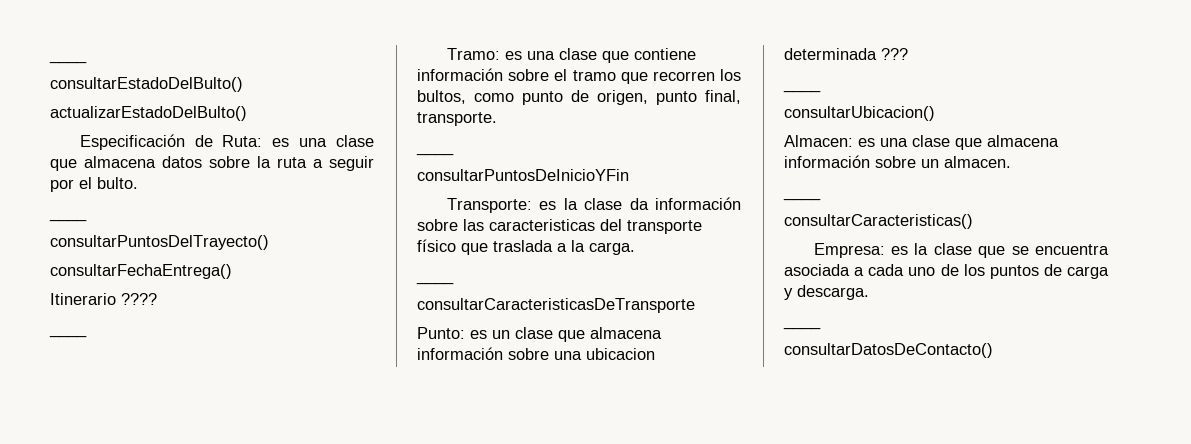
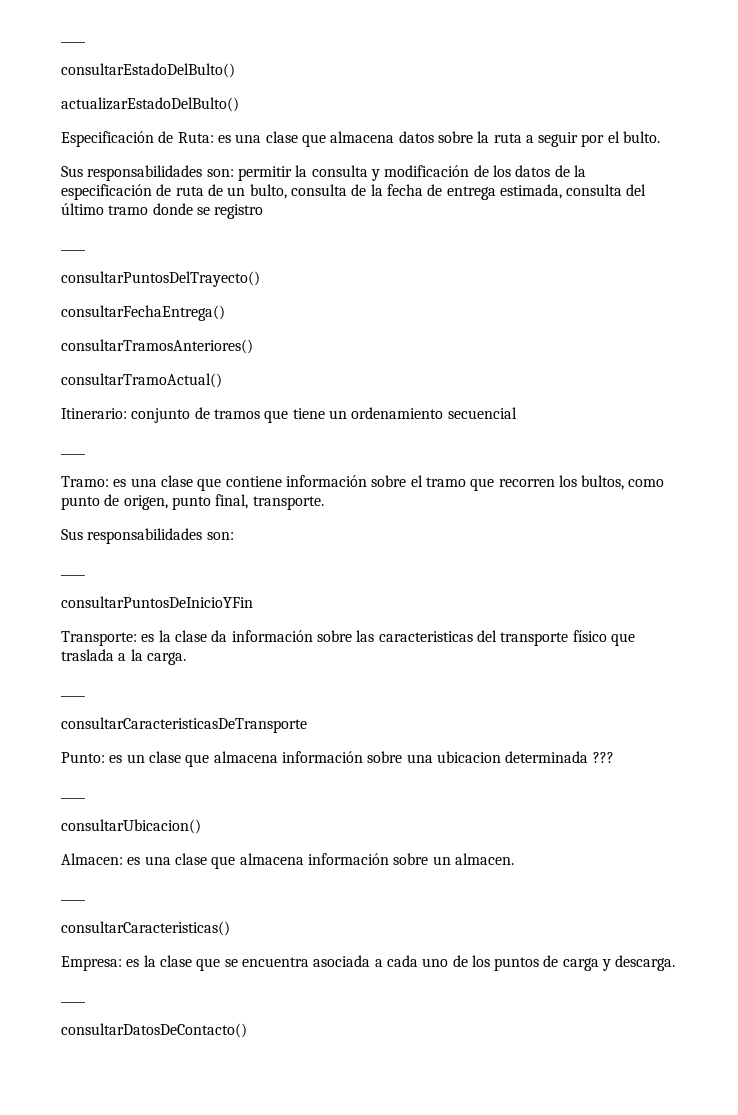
  Especificación de Ruta: es una clase que almacena datos sobre la ruta a seguir por el bulto.
+ Sus responsabilidades son: permitir la consulta y modificación de los datos de la especificación de ruta de un bulto, consulta de la fecha de entrega estimada, consulta del último tramo donde se registro
  ____
  consultarPuntosDelTrayecto()
  consultarFechaEntrega()
- Itinerario ????
+ consultarTramosAnteriores()
+ consultarTramoActual()
+ Itinerario: conjunto de tramos que tiene un ordenamiento secuencial
  Tramo: es una clase que contiene información sobre el tramo que recorren los bultos, como punto de origen, punto final, transporte.
+ Sus responsabilidades son:

